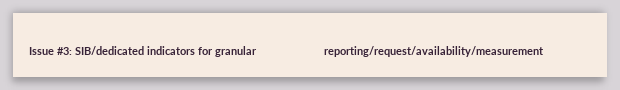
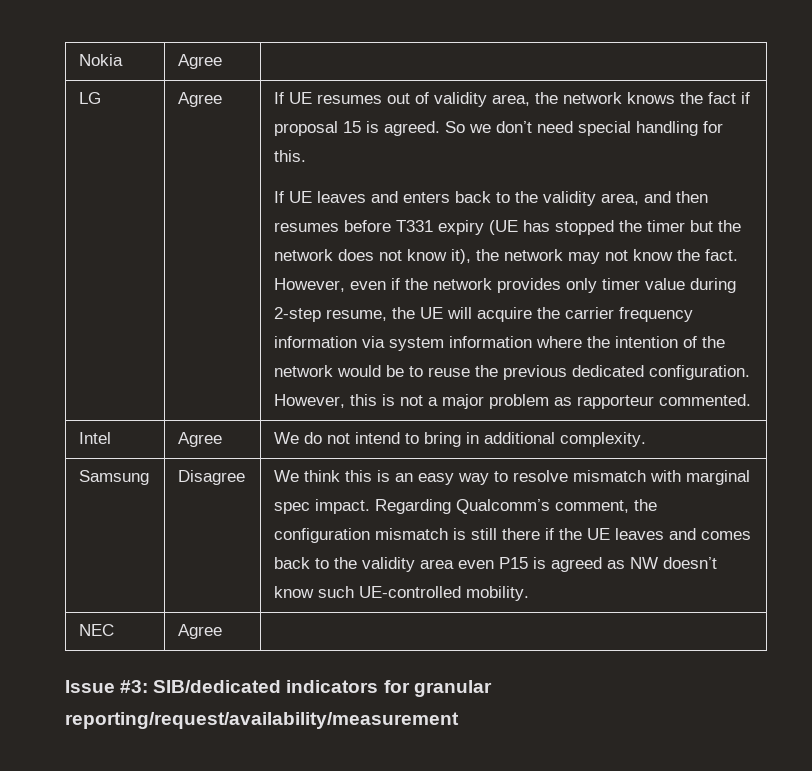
+ Nokia | Agree |
+ LG | Agree | If UE resumes out of validity area, the network knows the fact if proposal 15 is agreed. So we don’t need special handling for this.
+ If UE leaves and enters back to the validity area, and then resumes before T331 expiry (UE has stopped the timer but the network does not know it), the network may not know the fact. However, even if the network provides only timer value during 2-step resume, the UE will acquire the carrier frequency information via system information where the intention of the network would be to reuse the previous dedicated configuration. However, this is not a major problem as rapporteur commented.
+ Intel | Agree | We do not intend to bring in additional complexity.
+ Samsung | Disagree | We think this is an easy way to resolve mismatch with marginal spec impact. Regarding Qualcomm’s comment, the configuration mismatch is still there if the UE leaves and comes back to the validity area even P15 is agreed as NW doesn’t know such UE-controlled mobility.
+ NEC | Agree |

